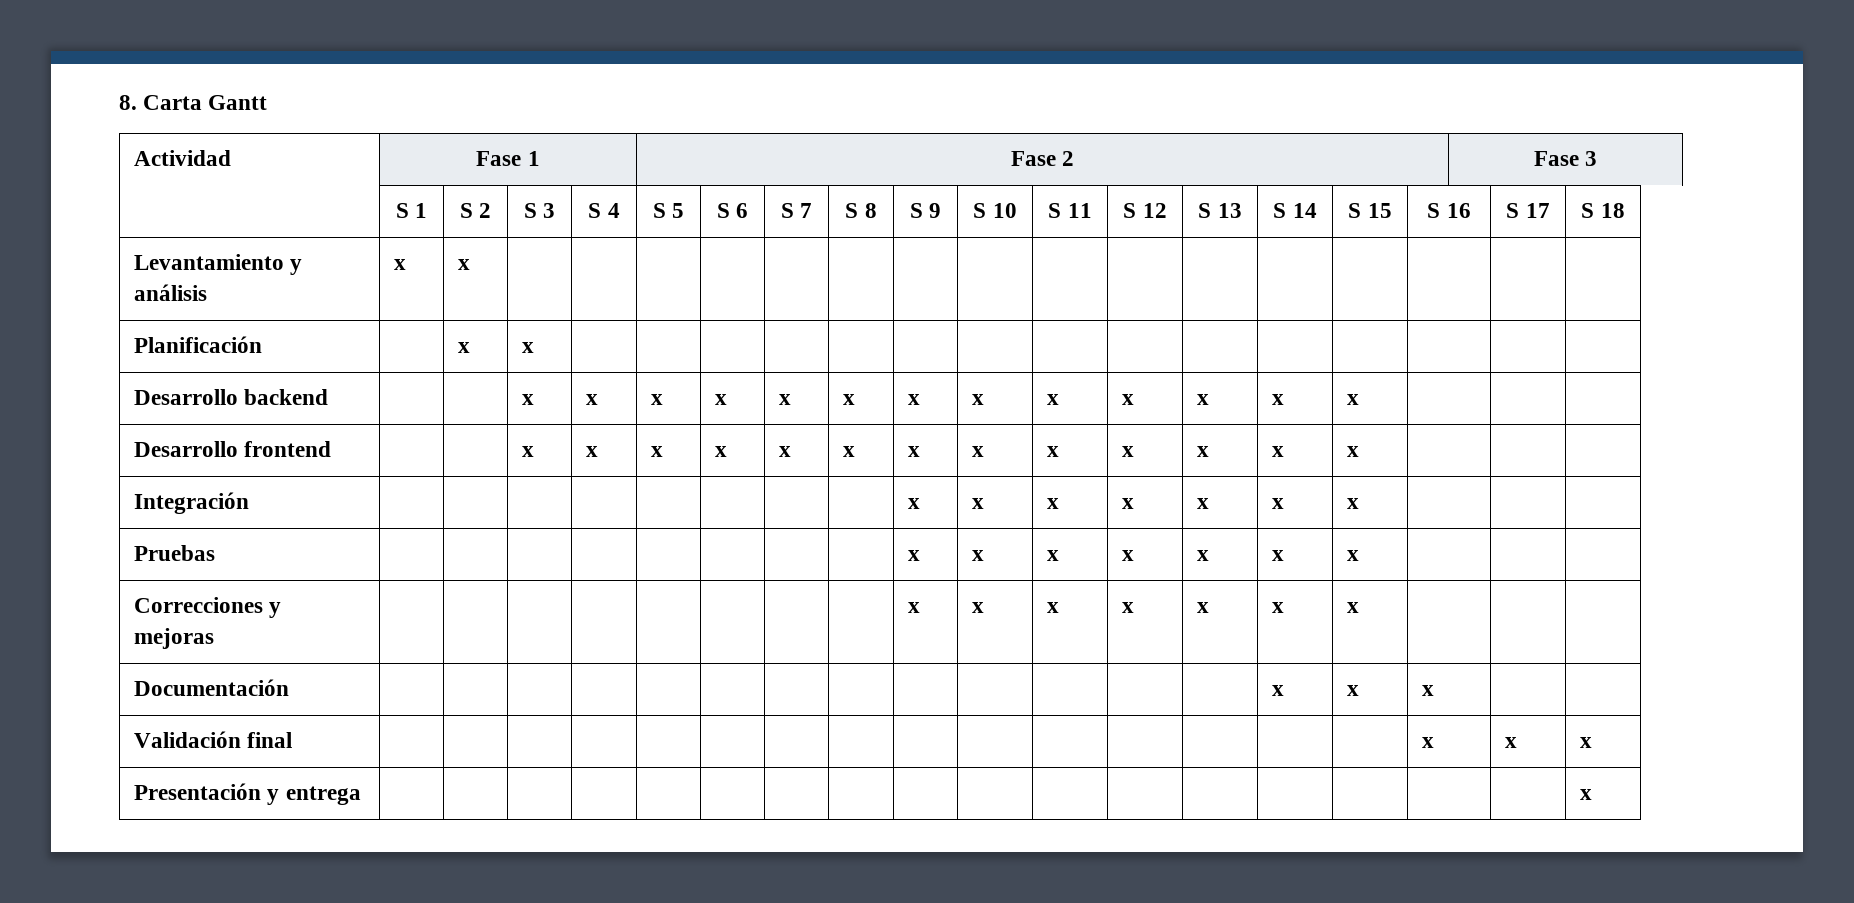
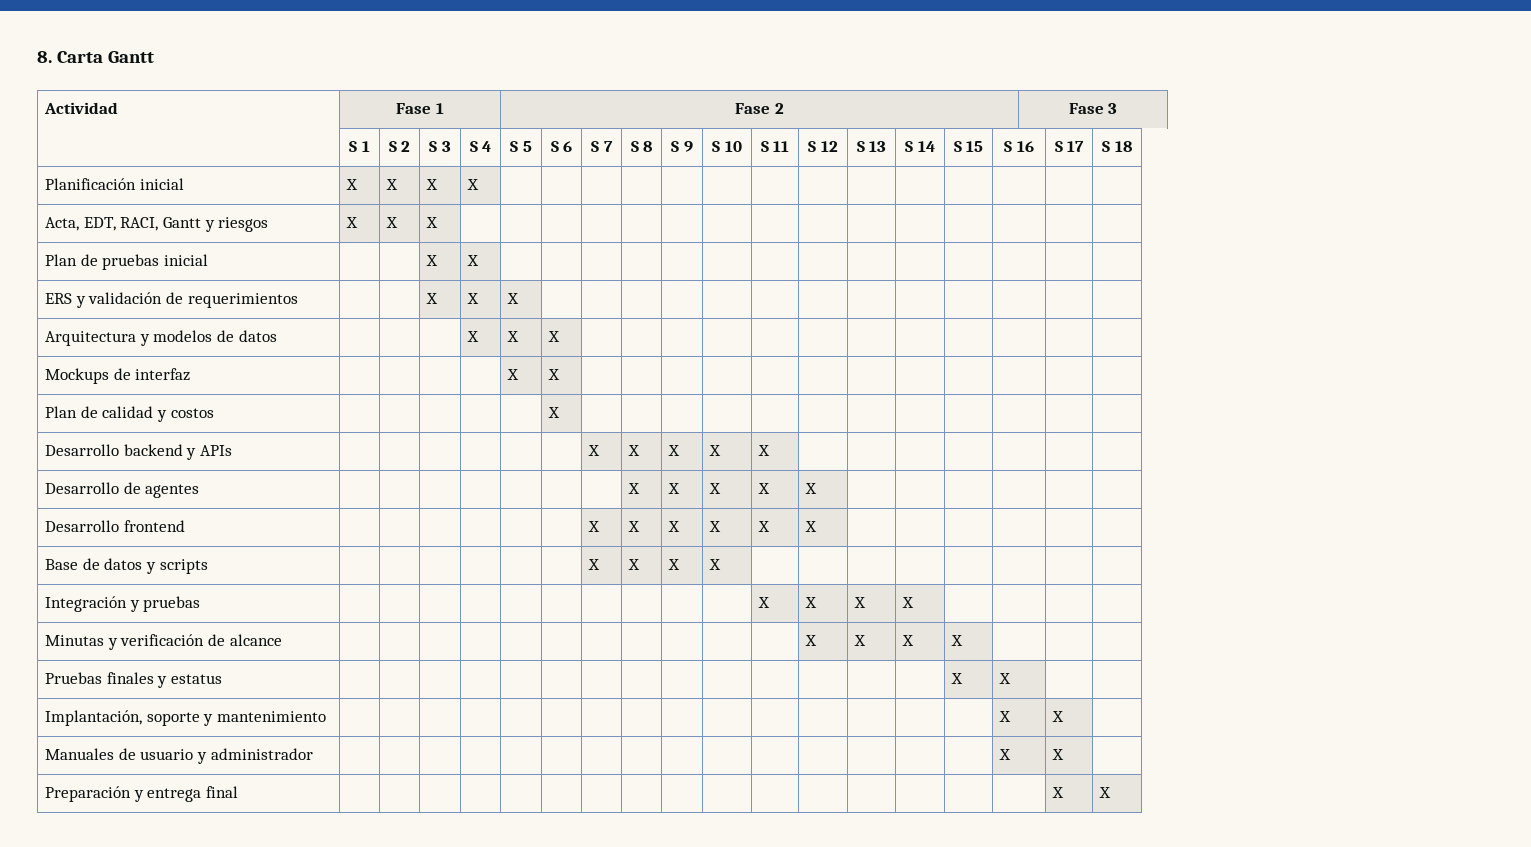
- Levantamiento y análisis | x | x | | | | | | | | | | | | | | | |
- Planificación | | x | x | | | | | | | | | | | | | | |
- Desarrollo backend | | | x | x | x | x | x | x | x | x | x | x | x | x | x | | |
- Desarrollo frontend | | | x | x | x | x | x | x | x | x | x | x | x | x | x | | |
- Integración | | | | | | | | | x | x | x | x | x | x | x | | |
- Pruebas | | | | | | | | | x | x | x | x | x | x | x | | |
- Correcciones y mejoras | | | | | | | | | x | x | x | x | x | x | x | | |
- Documentación | | | | | | | | | | | | | | x | x | x | |
- Validación final | | | | | | | | | | | | | | | | x | x | x
- Presentación y entrega | | | | | | | | | | | | | | | | | | x
+ Planificación inicial | X | X | X | X | | | | | | | | | | | | | |
+ Acta, EDT, RACI, Gantt y riesgos | X | X | X | | | | | | | | | | | | | | |
+ Plan de pruebas inicial | | | X | X | | | | | | | | | | | | | |
+ ERS y validación de requerimientos | | | X | X | X | | | | | | | | | | | | |
+ Arquitectura y modelos de datos | | | | X | X | X | | | | | | | | | | | |
+ Mockups de interfaz | | | | | X | X | | | | | | | | | | | |
+ Plan de calidad y costos | | | | | | X | | | | | | | | | | | |
+ Desarrollo backend y APIs | | | | | | | X | X | X | X | X | | | | | | |
+ Desarrollo de agentes | | | | | | | | X | X | X | X | X | | | | | |
+ Desarrollo frontend | | | | | | | X | X | X | X | X | X | | | | | |
+ Base de datos y scripts | | | | | | | X | X | X | X | | | | | | | |
+ Integración y pruebas | | | | | | | | | | | X | X | X | X | | | |
+ Minutas y verificación de alcance | | | | | | | | | | | | X | X | X | X | | |
+ Pruebas finales y estatus | | | | | | | | | | | | | | | X | X | |
+ Implantación, soporte y mantenimiento | | | | | | | | | | | | | | | | X | X |
+ Manuales de usuario y administrador | | | | | | | | | | | | | | | | X | X |
+ Preparación y entrega final | | | | | | | | | | | | | | | | | X | X

